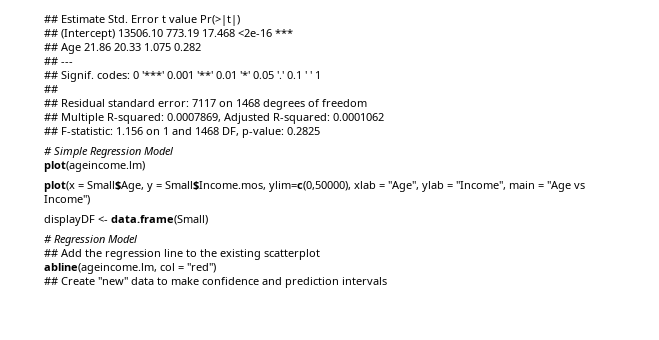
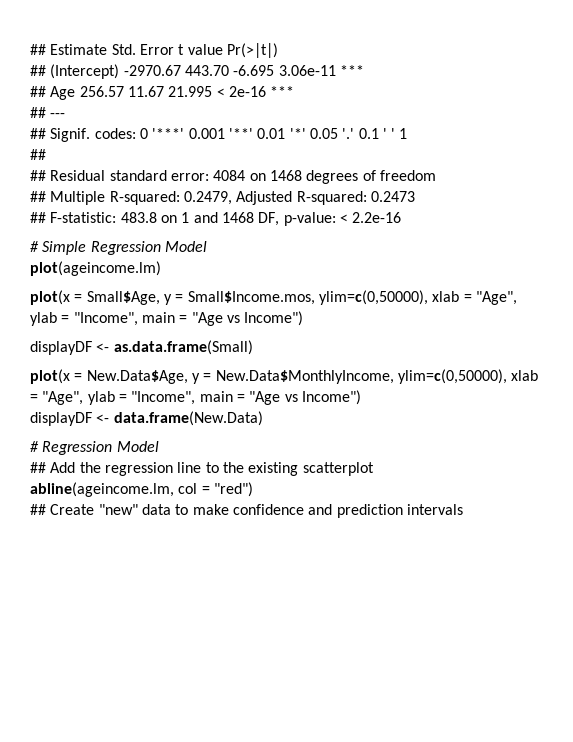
- ## (Intercept) 13506.10 773.19 17.468 <2e-16 ***
+ ## (Intercept) -2970.67 443.70 -6.695 3.06e-11 ***
- ## Age 21.86 20.33 1.075 0.282
+ ## Age 256.57 11.67 21.995 < 2e-16 ***
- ## Residual standard error: 7117 on 1468 degrees of freedom
+ ## Residual standard error: 4084 on 1468 degrees of freedom
- ## Multiple R-squared: 0.0007869, Adjusted R-squared: 0.0001062
+ ## Multiple R-squared: 0.2479, Adjusted R-squared: 0.2473
- ## F-statistic: 1.156 on 1 and 1468 DF, p-value: 0.2825
+ ## F-statistic: 483.8 on 1 and 1468 DF, p-value: < 2.2e-16
- displayDF <- data.frame(Small)
+ displayDF <- as.data.frame(Small)
+ plot(x = New.Data$Age, y = New.Data$MonthlyIncome, ylim=c(0,50000), xlab = "Age", ylab = "Income", main = "Age vs Income")
+ displayDF <- data.frame(New.Data)

